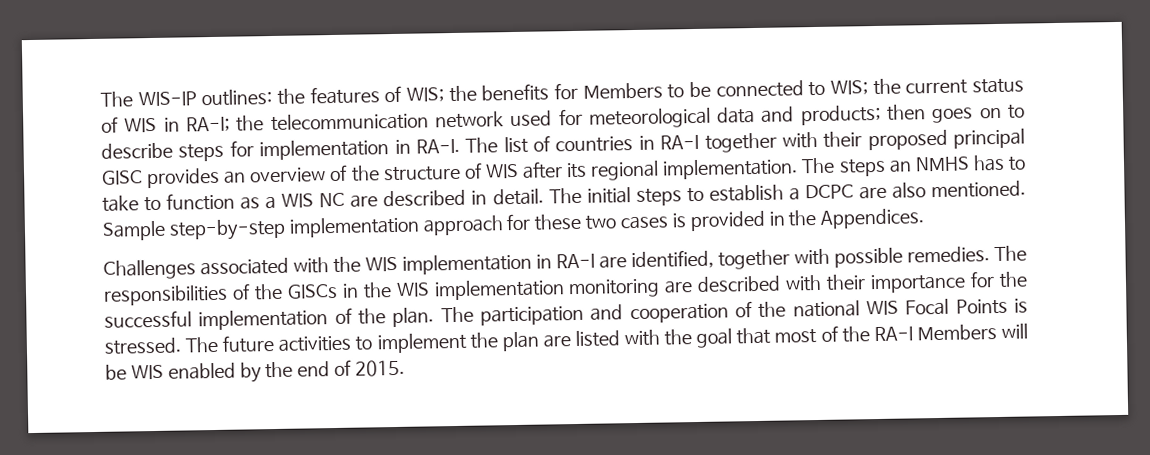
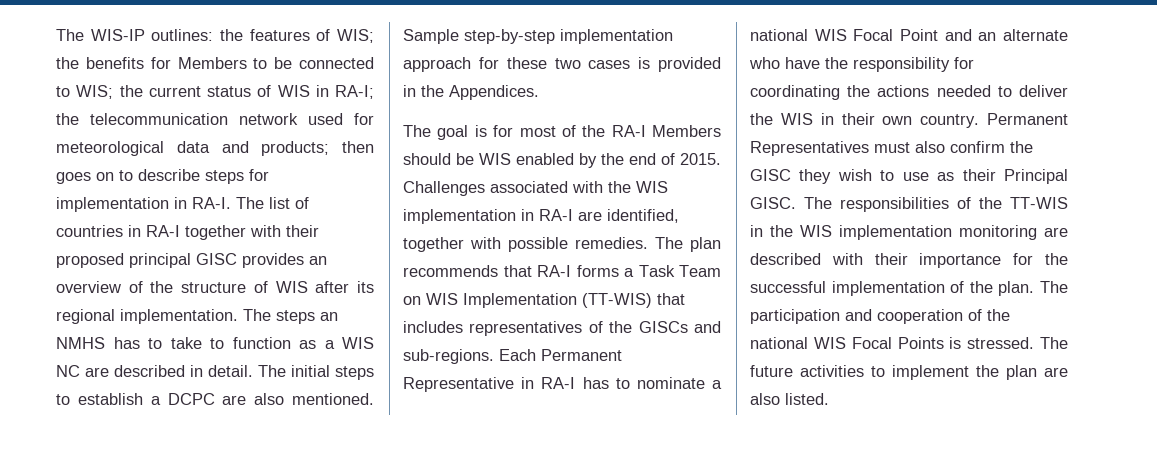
+ The goal is for most of the RA-I Members should be WIS enabled by the end of 2015.
- The responsibilities of the GISCs in the WIS implementation monitoring are described with their importance for the successful implementation of the plan.
+ The plan recommends that RA-I forms a Task Team on WIS Implementation (TT-WIS) that includes representatives of the GISCs and sub-regions. Each Permanent Representative in RA-I has to nominate a national WIS Focal Point and an alternate who have the responsibility for coordinating the actions needed to deliver the WIS in their own country. Permanent Representatives must also confirm the GISC they wish to use as their Principal GISC. The responsibilities of the TT-WIS in the WIS implementation monitoring are described with their importance for the successful implementation of the plan.
- The future activities to implement the plan are listed with the goal that most of the RA-I Members will be WIS enabled by the end of 2015.
+ The future activities to implement the plan are also listed.

